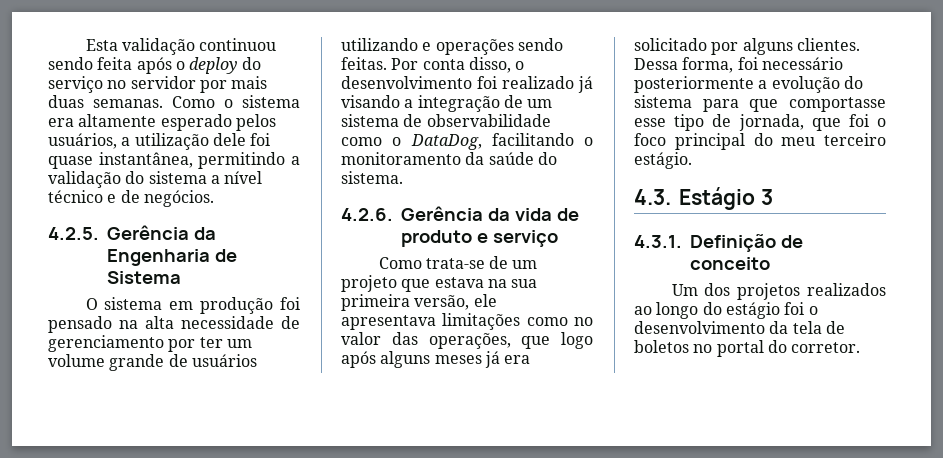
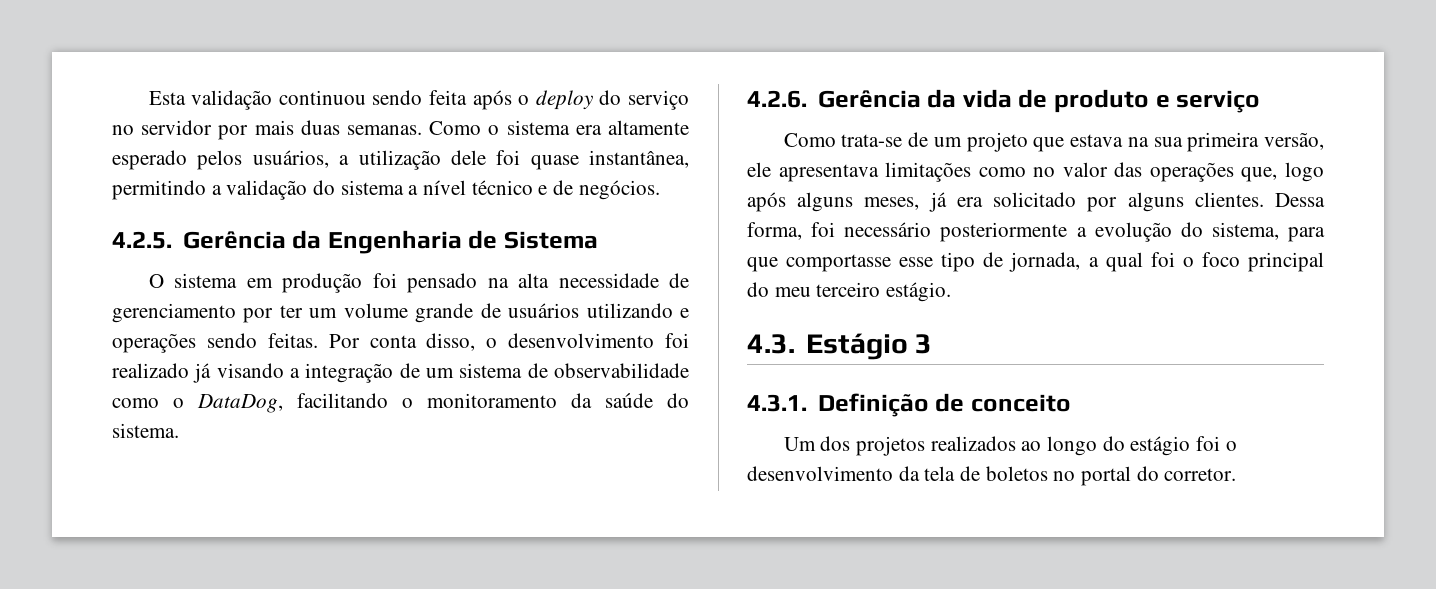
- Como trata-se de um projeto que estava na sua primeira versão, ele apresentava limitações como no valor das operações, que logo após alguns meses já era solicitado por alguns clientes.
+ Como trata-se de um projeto que estava na sua primeira versão, ele apresentava limitações como no valor das operações que, logo após alguns meses, já era solicitado por alguns clientes.
- Dessa forma, foi necessário posteriormente a evolução do sistema para que comportasse esse tipo de jornada, que foi o foco principal do meu terceiro estágio.
+ Dessa forma, foi necessário posteriormente a evolução do sistema, para que comportasse esse tipo de jornada, a qual foi o foco principal do meu terceiro estágio.

